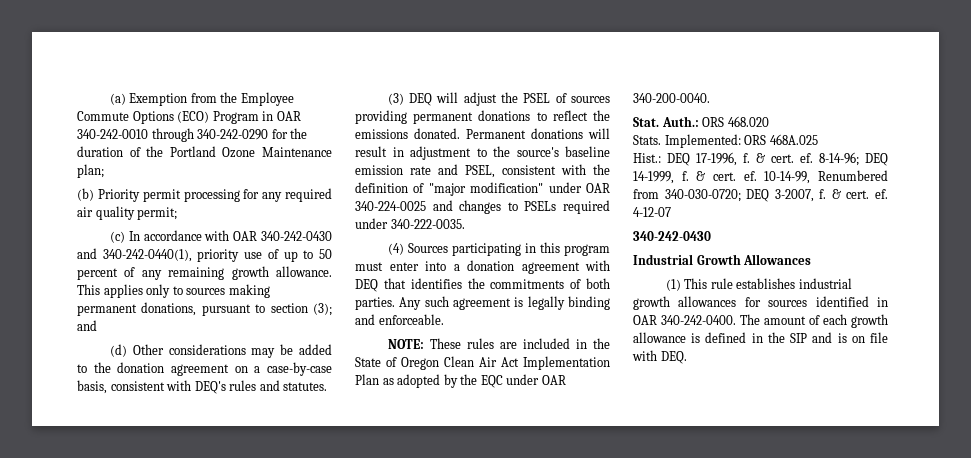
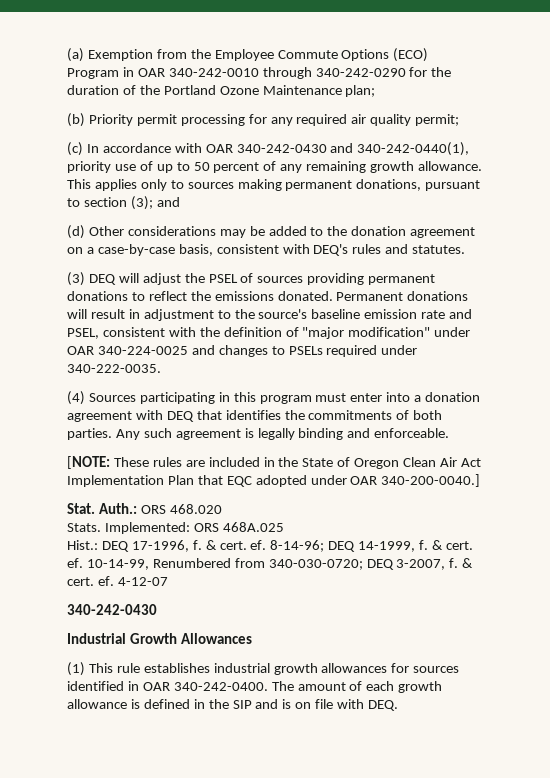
- NOTE: These rules are included in the State of Oregon Clean Air Act Implementation Plan as adopted by the EQC under OAR 340-200-0040.
+ [NOTE: These rules are included in the State of Oregon Clean Air Act Implementation Plan that EQC adopted under OAR 340-200-0040.]

